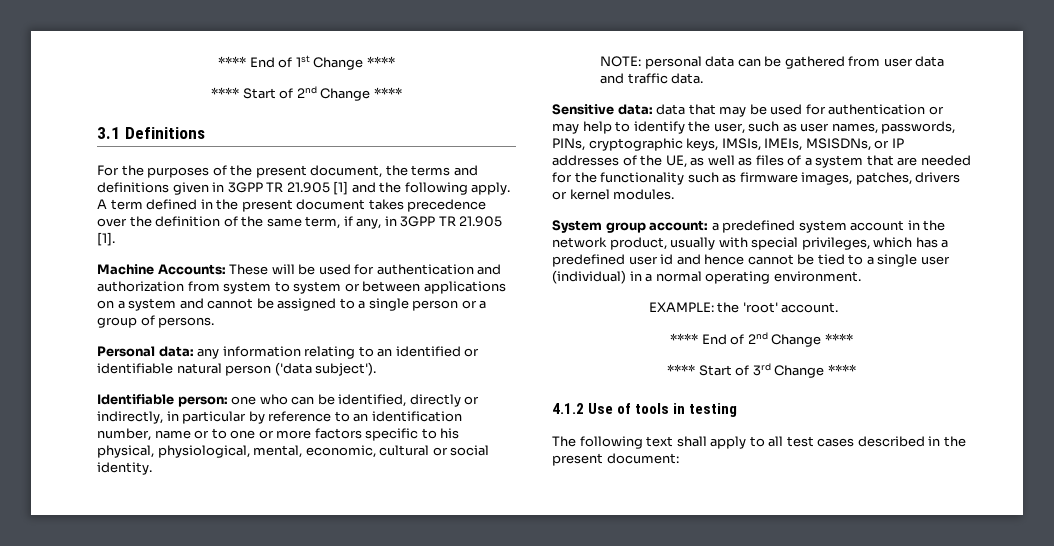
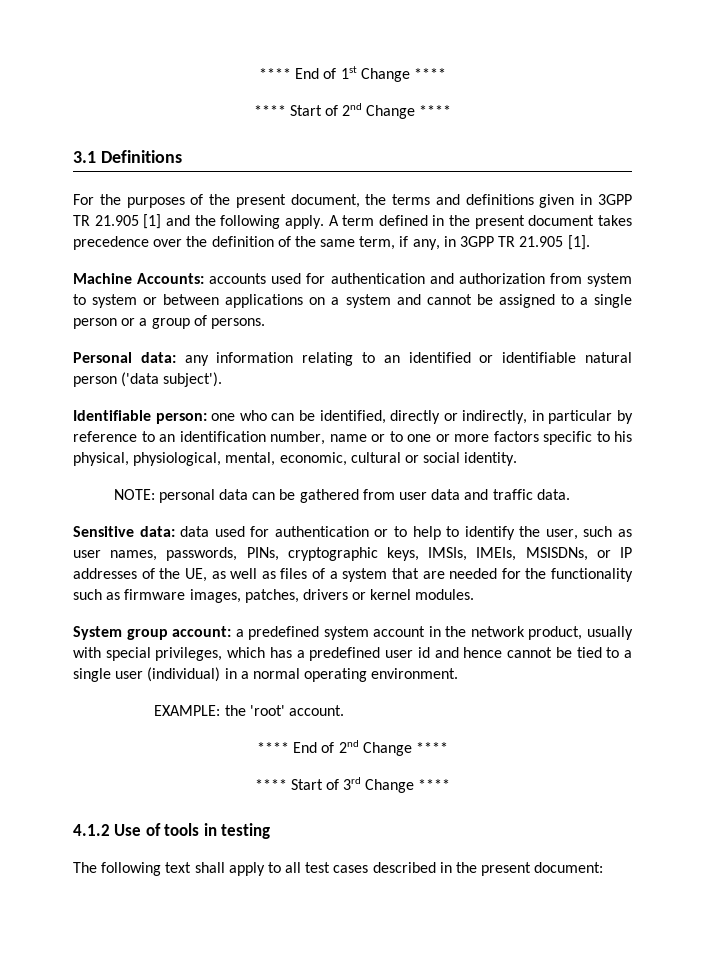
- Machine Accounts: These will be used for authentication and authorization from system to system or between applications on a system and cannot be assigned to a single person or a group of persons.
+ Machine Accounts: accounts used for authentication and authorization from system to system or between applications on a system and cannot be assigned to a single person or a group of persons.
- Sensitive data: data that may be used for authentication or may help to identify the user, such as user names, passwords, PINs, cryptographic keys, IMSIs, IMEIs, MSISDNs, or IP addresses of the UE, as well as files of a system that are needed for the functionality such as firmware images, patches, drivers or kernel modules.
+ Sensitive data: data used for authentication or to help to identify the user, such as user names, passwords, PINs, cryptographic keys, IMSIs, IMEIs, MSISDNs, or IP addresses of the UE, as well as files of a system that are needed for the functionality such as firmware images, patches, drivers or kernel modules.

